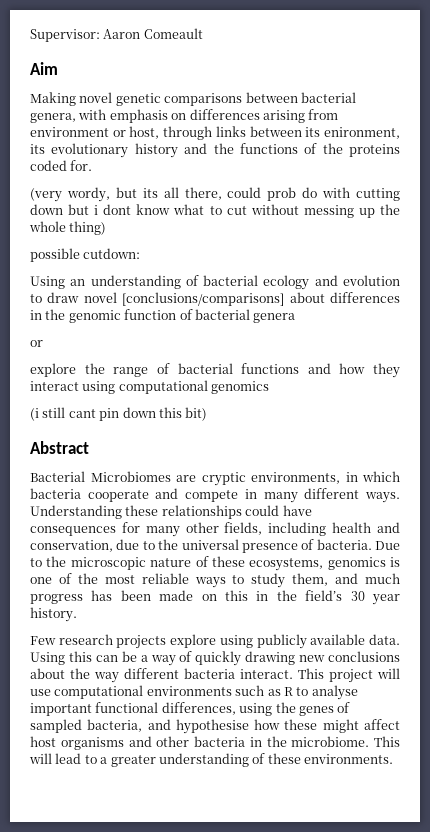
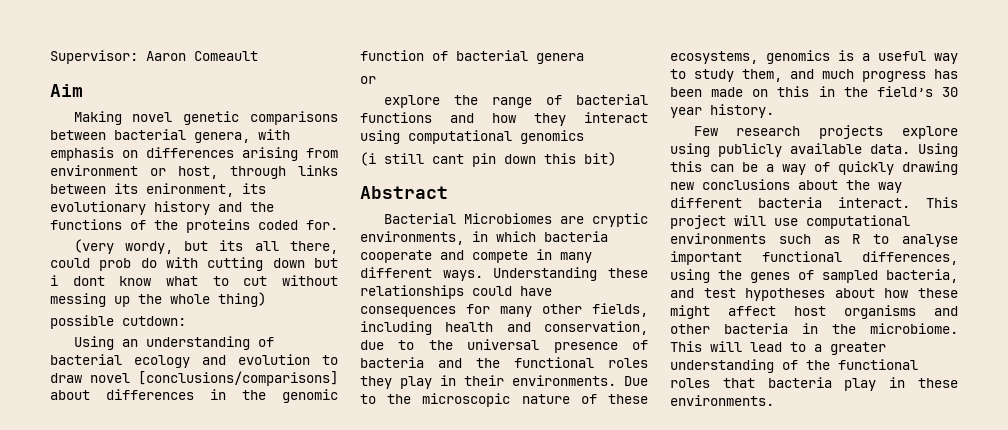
- Understanding these relationships could have consequences for many other fields, including health and conservation, due to the universal presence of bacteria.
+ Understanding these relationships could have consequences for many other fields, including health and conservation, due to the universal presence of bacteria and the functional roles they play in their environments.
- Due to the microscopic nature of these ecosystems, genomics is one of the most reliable ways to study them, and much progress has been made on this in the field’s 30 year history.
+ Due to the microscopic nature of these ecosystems, genomics is a useful way to study them, and much progress has been made on this in the field’s 30 year history.
- This project will use computational environments such as R to analyse important functional differences, using the genes of sampled bacteria, and hypothesise how these might affect host organisms and other bacteria in the microbiome.
+ This project will use computational environments such as R to analyse important functional differences, using the genes of sampled bacteria, and test hypotheses about how these might affect host organisms and other bacteria in the microbiome.
- This will lead to a greater understanding of these environments.
+ This will lead to a greater understanding of the functional roles that bacteria play in these environments.

